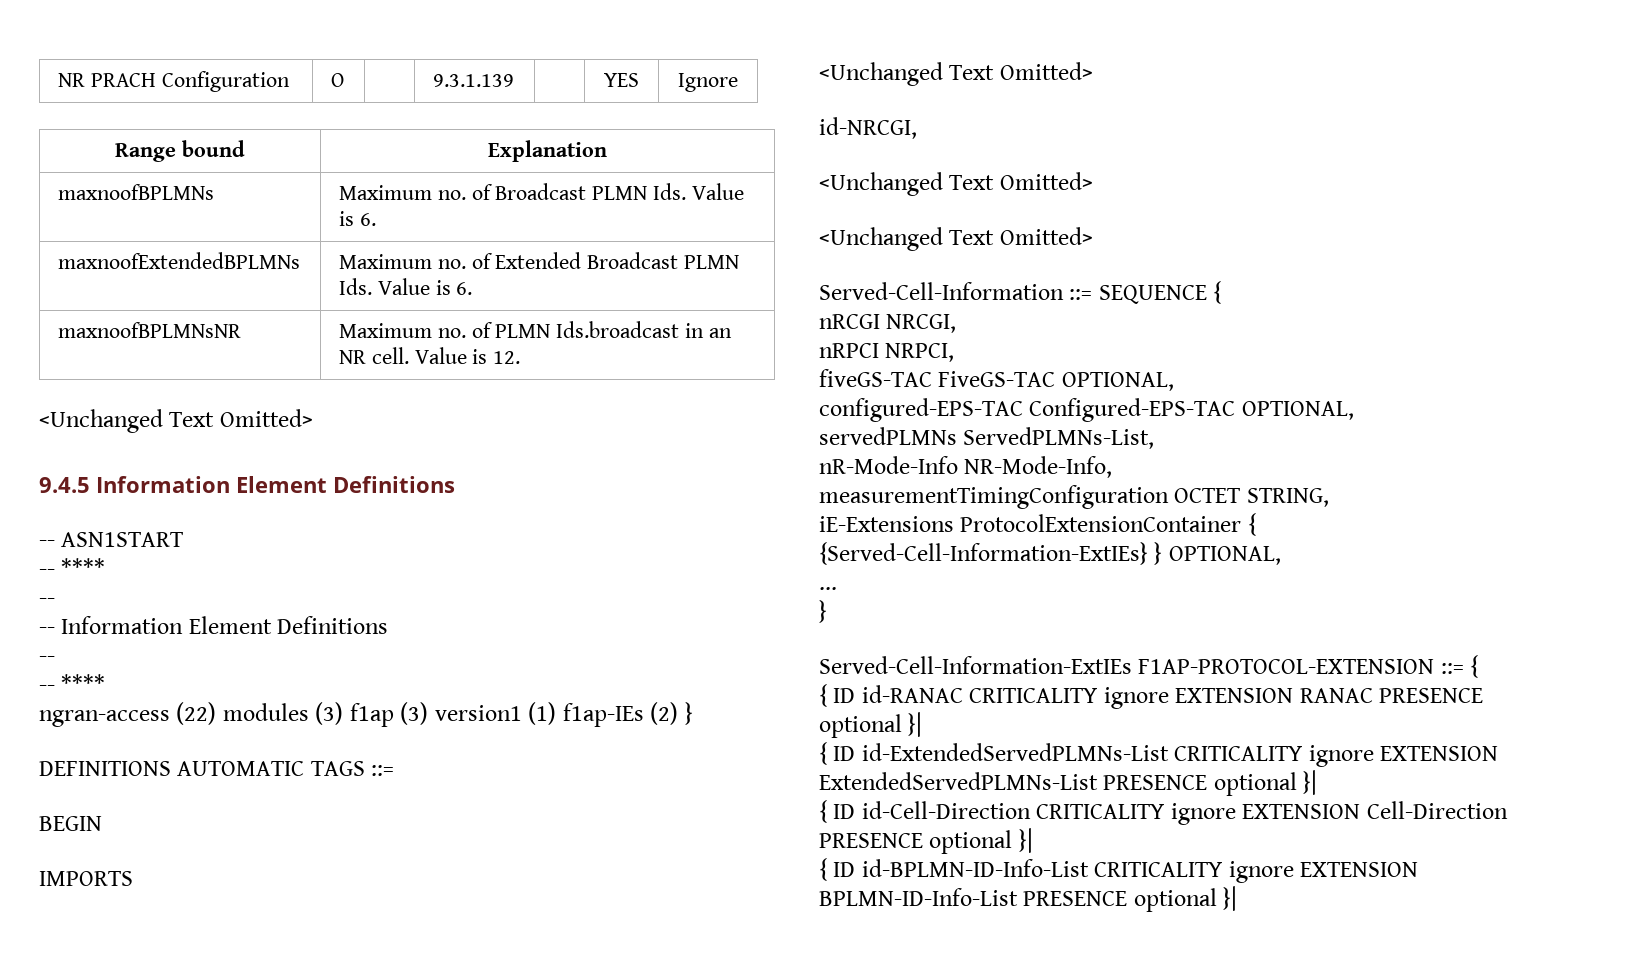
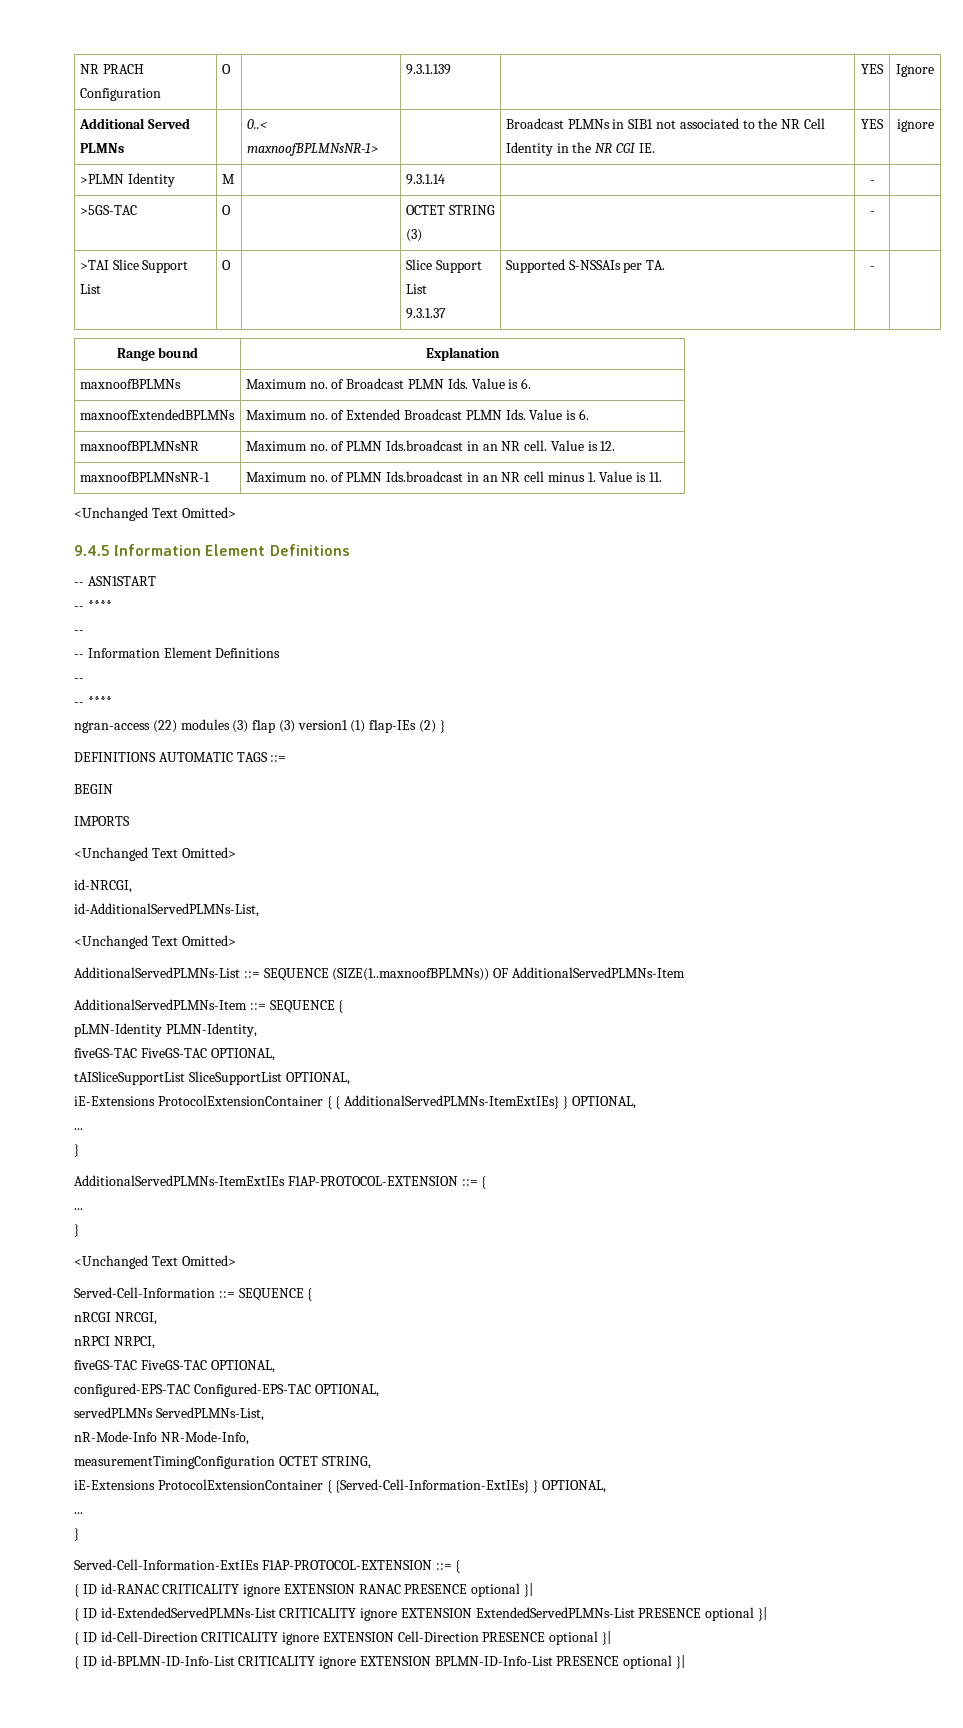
+ Additional Served PLMNs | | 0..< maxnoofBPLMNsNR-1> | | Broadcast PLMNs in SIB1 not associated to the NR Cell Identity in the NR CGI IE. | YES | ignore
+ >PLMN Identity | M | | 9.3.1.14 | | - |
+ >5GS-TAC | O | | OCTET STRING (3) | | - |
+ >TAI Slice Support List | O | | Slice Support List
+ 9.3.1.37 | Supported S-NSSAIs per TA. | - |
+ maxnoofBPLMNsNR-1 | Maximum no. of PLMN Ids.broadcast in an NR cell minus 1. Value is 11.
  id-NRCGI,
+ id-AdditionalServedPLMNs-List,
  <Unchanged Text Omitted>
+ AdditionalServedPLMNs-List ::= SEQUENCE (SIZE(1..maxnoofBPLMNs)) OF AdditionalServedPLMNs-Item
+ AdditionalServedPLMNs-Item ::= SEQUENCE {
+ pLMN-Identity PLMN-Identity,
+ fiveGS-TAC FiveGS-TAC OPTIONAL,
+ tAISliceSupportList SliceSupportList OPTIONAL,
+ iE-Extensions ProtocolExtensionContainer { { AdditionalServedPLMNs-ItemExtIEs} } OPTIONAL,
+ ...
+ }
+ AdditionalServedPLMNs-ItemExtIEs F1AP-PROTOCOL-EXTENSION ::= {
+ ...
+ }

